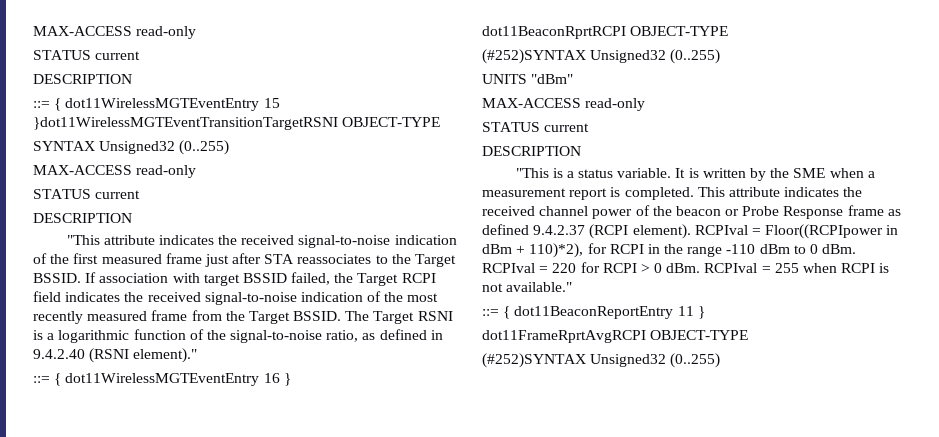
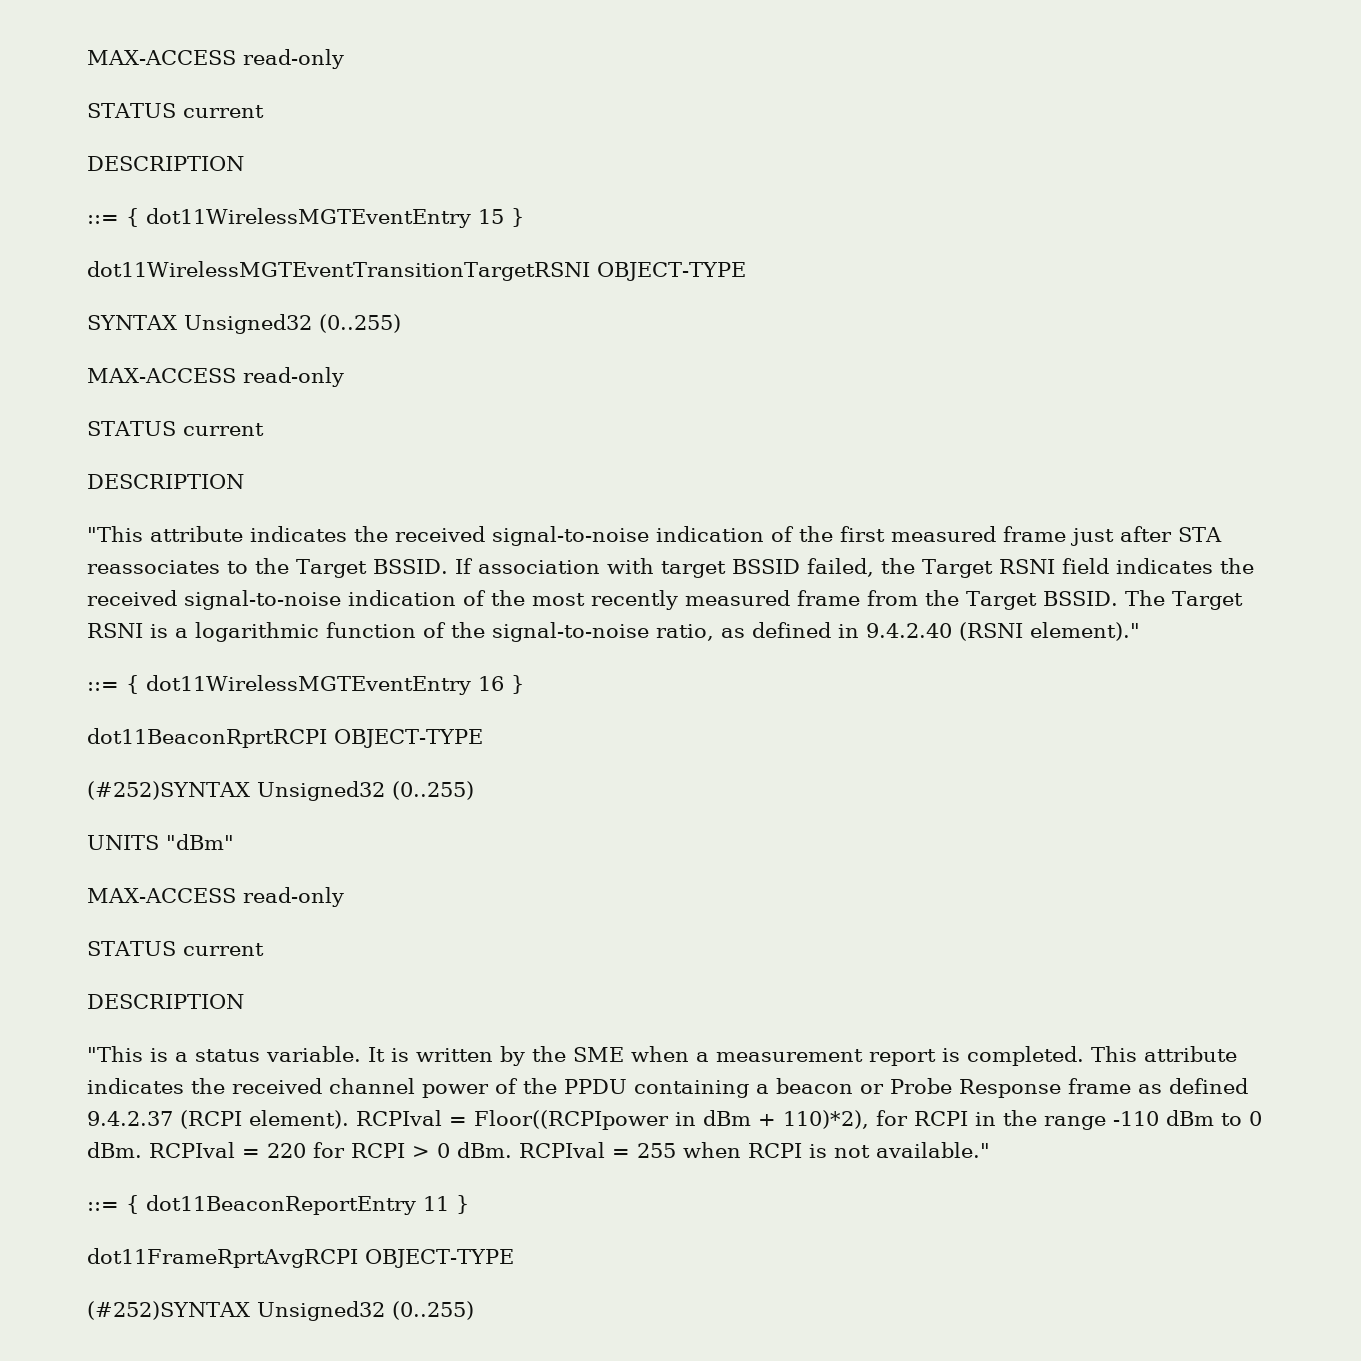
- ::= { dot11WirelessMGTEventEntry 15 }dot11WirelessMGTEventTransitionTargetRSNI OBJECT-TYPE
+ ::= { dot11WirelessMGTEventEntry 15 }
+ dot11WirelessMGTEventTransitionTargetRSNI OBJECT-TYPE
- If association with target BSSID failed, the Target RCPI field indicates the received signal-to-noise indication of the most recently measured frame from the Target BSSID.
+ If association with target BSSID failed, the Target RSNI field indicates the received signal-to-noise indication of the most recently measured frame from the Target BSSID.
- This attribute indicates the received channel power of the beacon or Probe Response frame as defined 9.4.2.37 (RCPI element).
+ This attribute indicates the received channel power of the PPDU containing a beacon or Probe Response frame as defined 9.4.2.37 (RCPI element).

